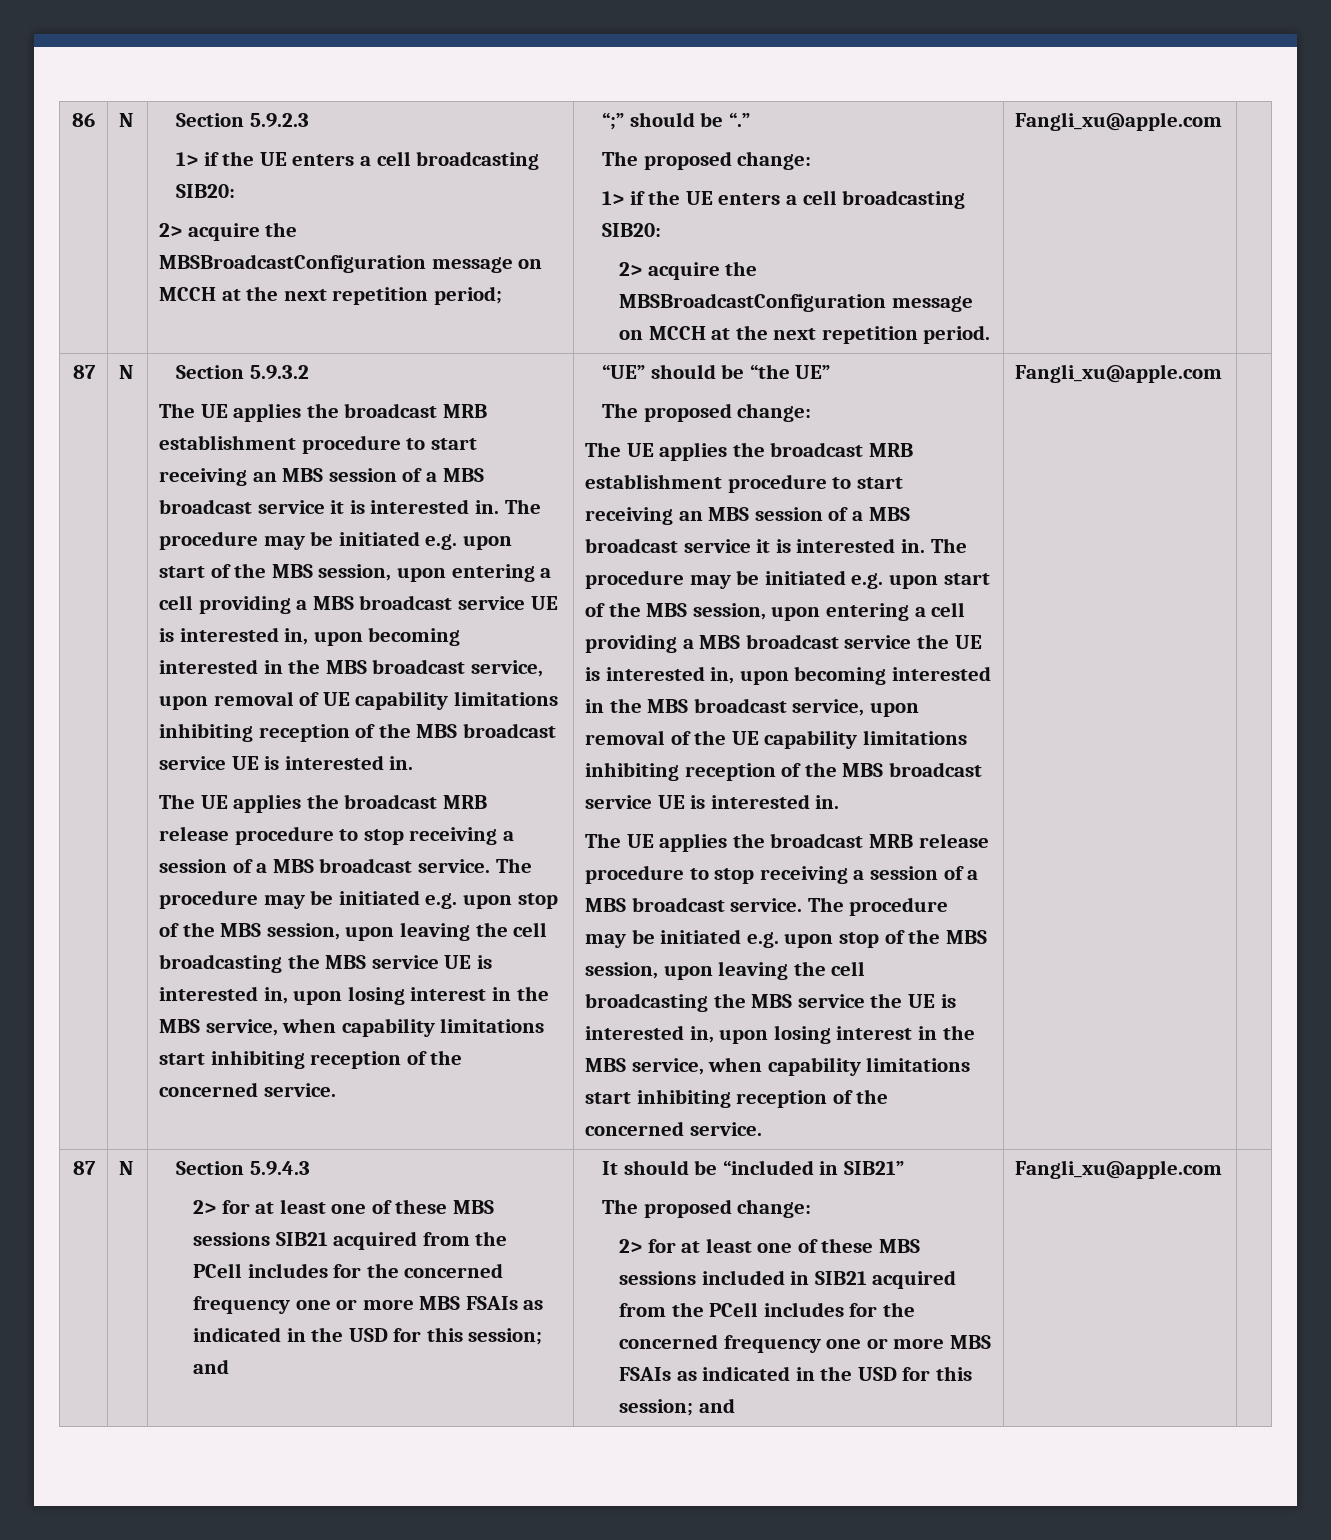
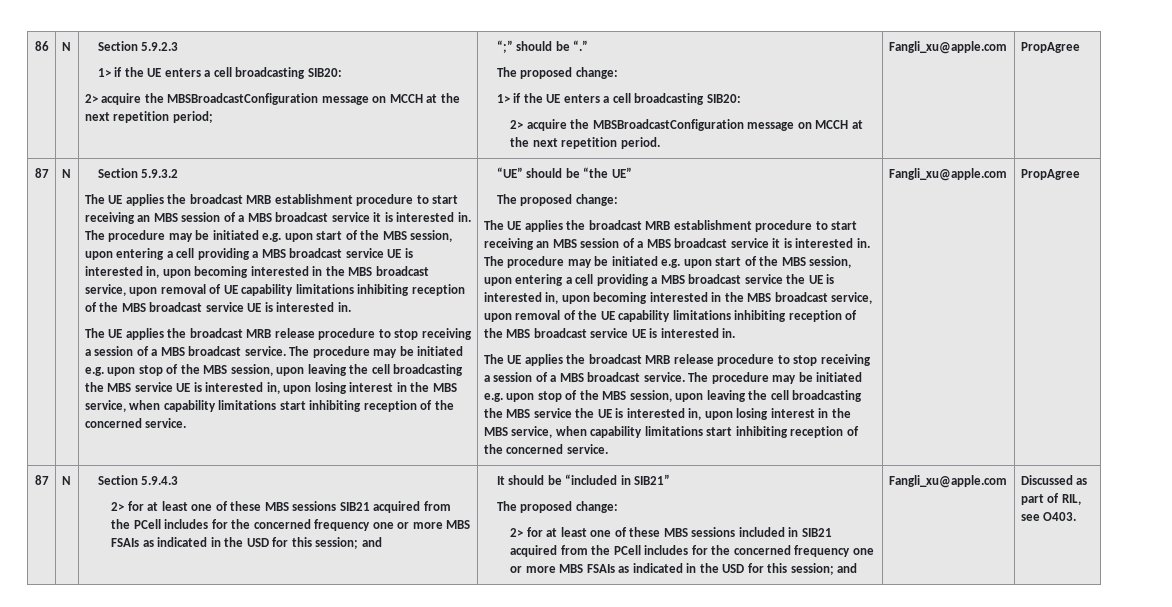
- 2> acquire the MBSBroadcastConfiguration message on MCCH at the next repetition period. | Fangli_xu@apple.com
+ 2> acquire the MBSBroadcastConfiguration message on MCCH at the next repetition period. | Fangli_xu@apple.com | PropAgree
- The procedure may be initiated e.g. upon stop of the MBS session, upon leaving the cell broadcasting the MBS service the UE is interested in, upon losing interest in the MBS service, when capability limitations start inhibiting reception of the concerned service. | Fangli_xu@apple.com
+ The procedure may be initiated e.g. upon stop of the MBS session, upon leaving the cell broadcasting the MBS service the UE is interested in, upon losing interest in the MBS service, when capability limitations start inhibiting reception of the concerned service. | Fangli_xu@apple.com | PropAgree
+ Discussed as part of RIL, see O403.

